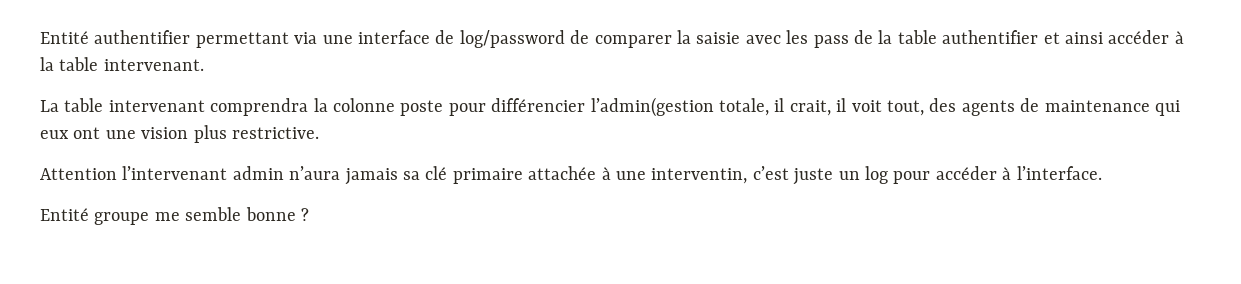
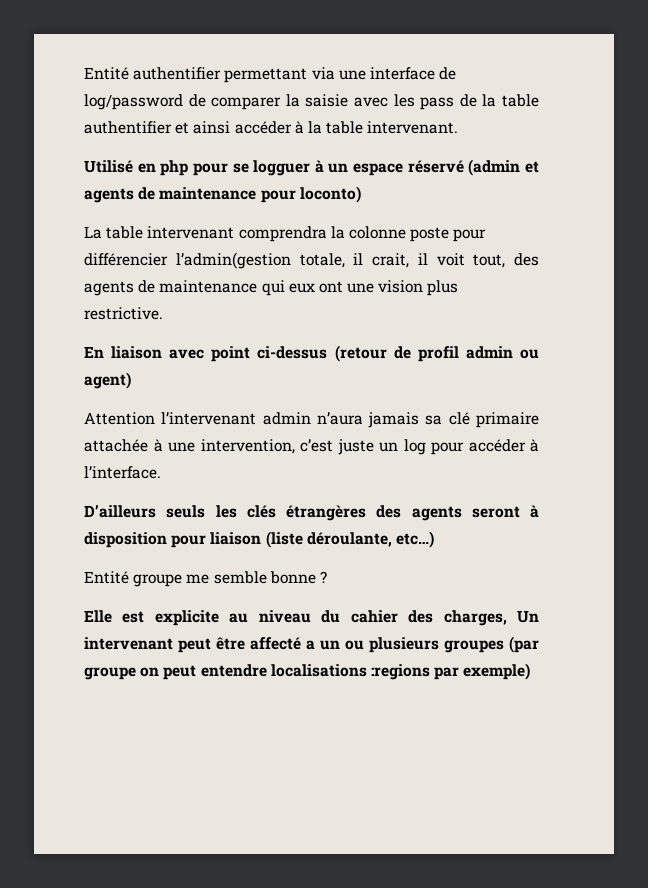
+ Utilisé en php pour se logguer à un espace réservé (admin et agents de maintenance pour loconto)
+ En liaison avec point ci-dessus (retour de profil admin ou agent)
- Attention l’intervenant admin n’aura jamais sa clé primaire attachée à une interventin, c’est juste un log pour accéder à l’interface.
+ Attention l’intervenant admin n’aura jamais sa clé primaire attachée à une intervention, c’est juste un log pour accéder à l’interface.
+ D’ailleurs seuls les clés étrangères des agents seront à disposition pour liaison (liste déroulante, etc…)
+ Elle est explicite au niveau du cahier des charges, Un intervenant peut être affecté a un ou plusieurs groupes (par groupe on peut entendre localisations :regions par exemple)

